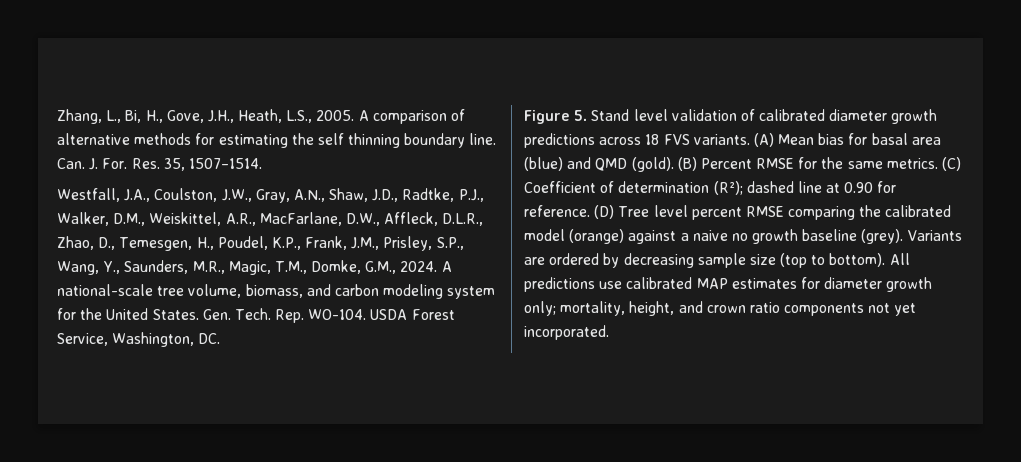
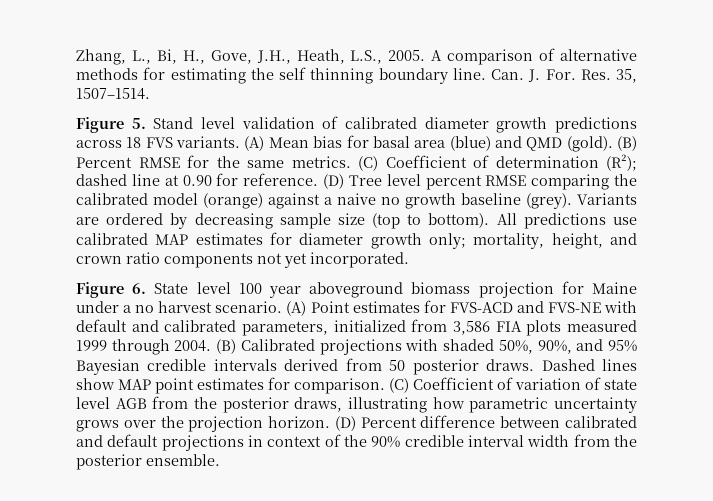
- Westfall, J.A., Coulston, J.W., Gray, A.N., Shaw, J.D., Radtke, P.J., Walker, D.M., Weiskittel, A.R., MacFarlane, D.W., Affleck, D.L.R., Zhao, D., Temesgen, H., Poudel, K.P., Frank, J.M., Prisley, S.P., Wang, Y., Saunders, M.R., Magic, T.M., Domke, G.M., 2024. A national-scale tree volume, biomass, and carbon modeling system for the United States. Gen. Tech. Rep. WO-104. USDA Forest Service, Washington, DC.
+ Figure 6. State level 100 year aboveground biomass projection for Maine under a no harvest scenario. (A) Point estimates for FVS-ACD and FVS-NE with default and calibrated parameters, initialized from 3,586 FIA plots measured 1999 through 2004. (B) Calibrated projections with shaded 50%, 90%, and 95% Bayesian credible intervals derived from 50 posterior draws. Dashed lines show MAP point estimates for comparison. (C) Coefficient of variation of state level AGB from the posterior draws, illustrating how parametric uncertainty grows over the projection horizon. (D) Percent difference between calibrated and default projections in context of the 90% credible interval width from the posterior ensemble.

